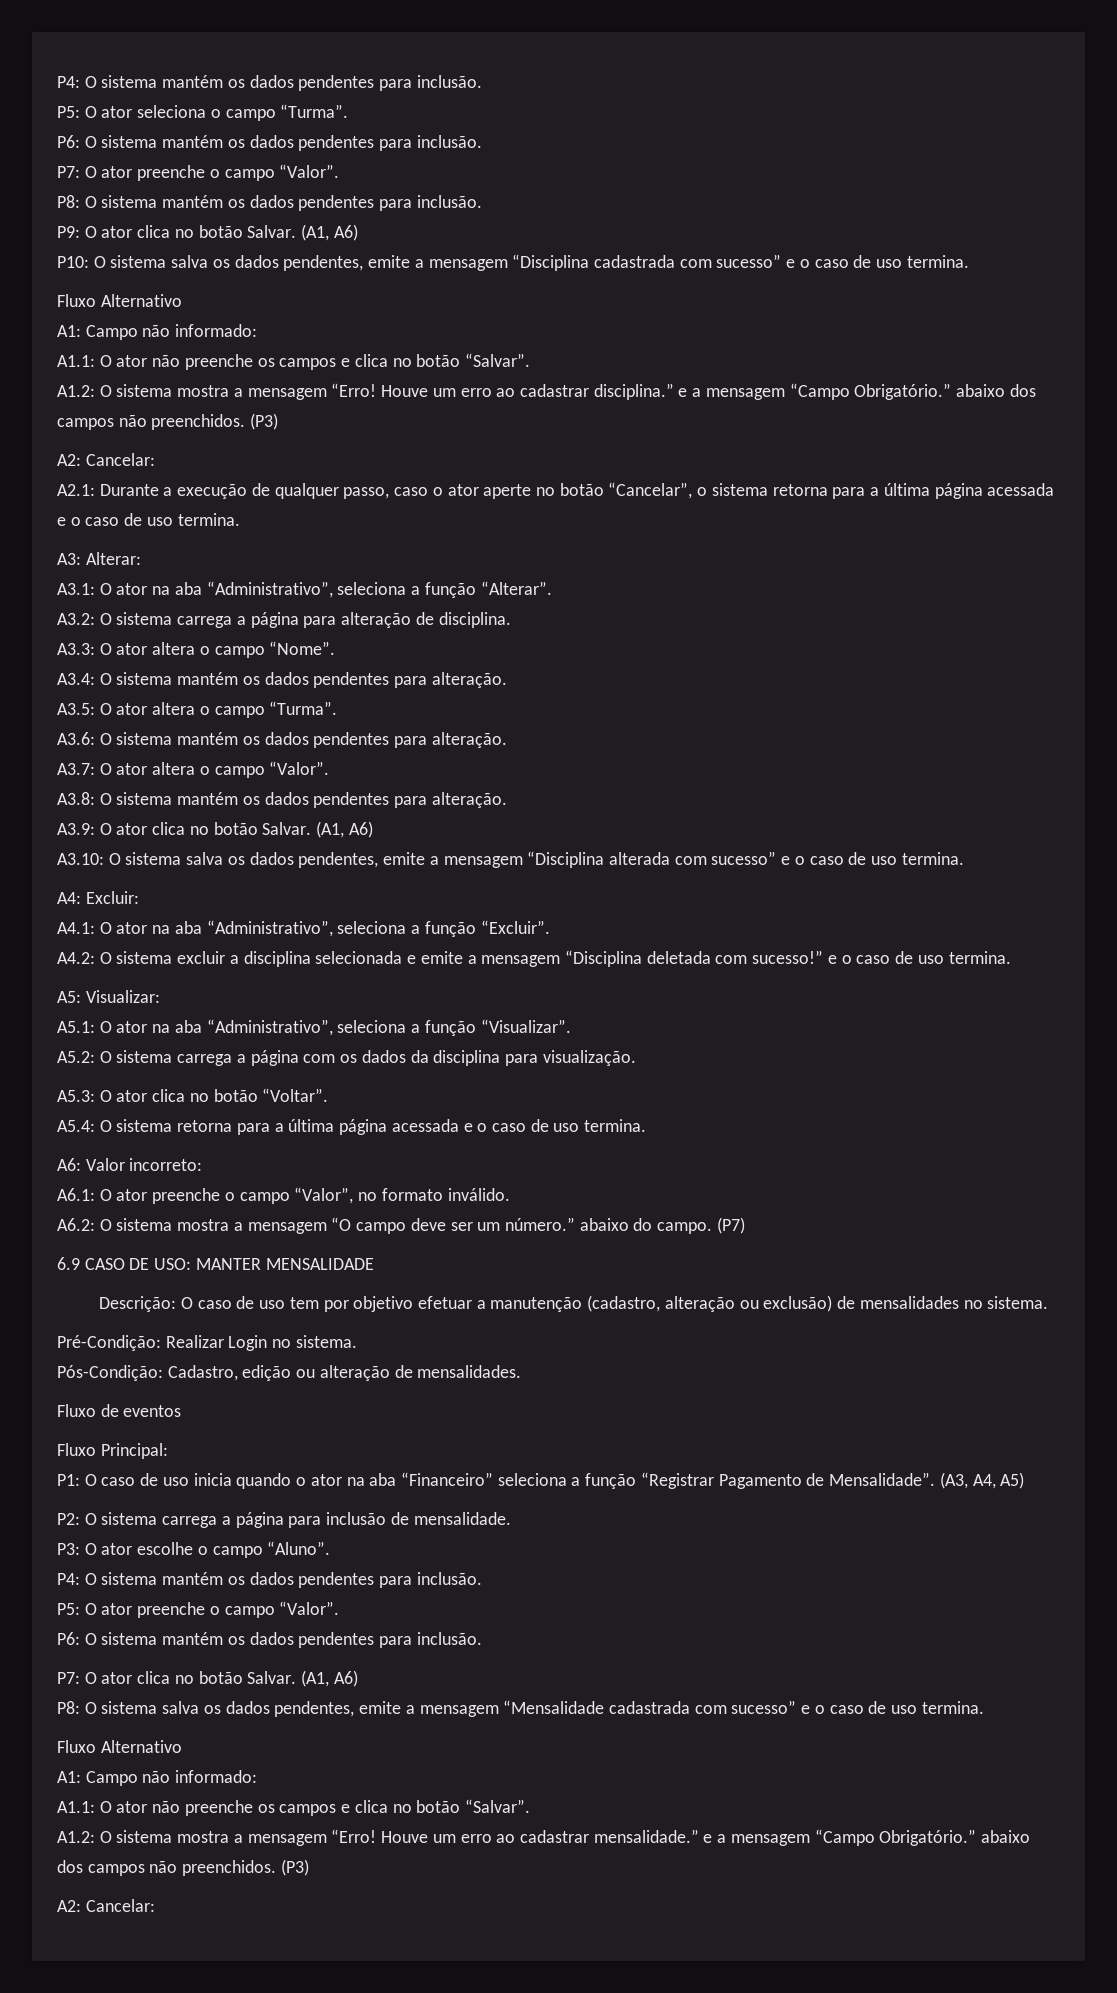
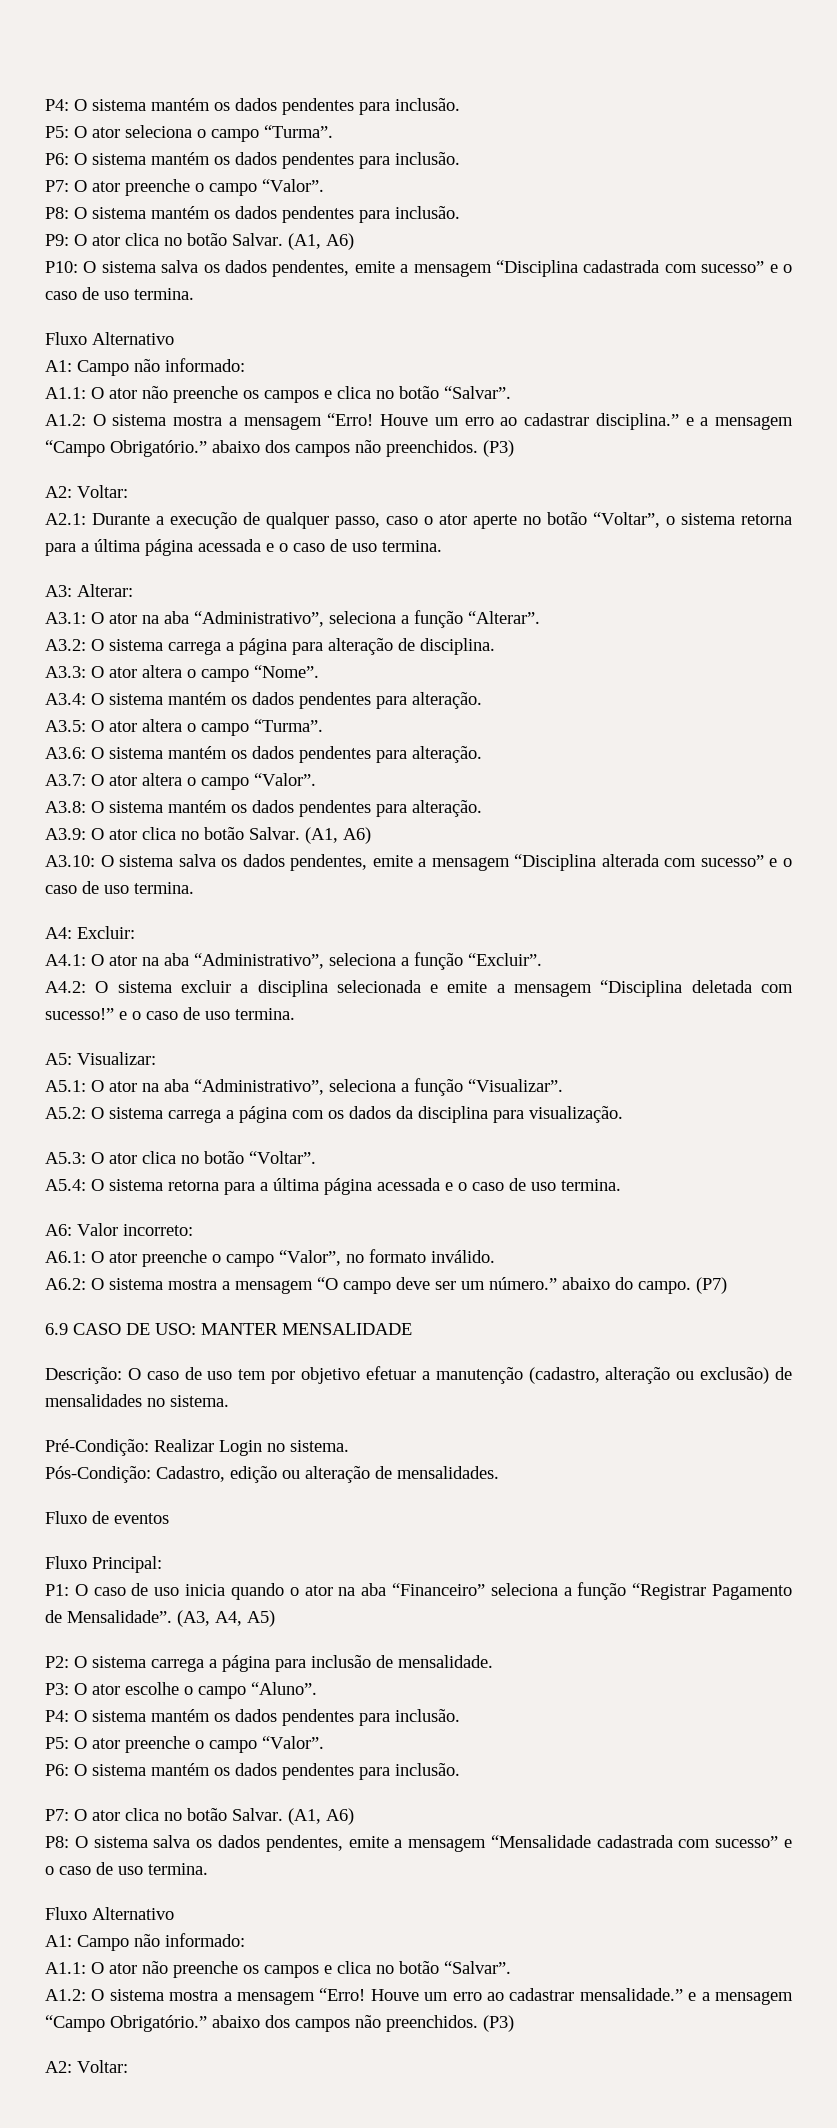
  Houve um erro ao cadastrar disciplina.” e a mensagem “Campo Obrigatório.” abaixo dos campos não preenchidos. (P3)
- A2: Cancelar:
+ A2: Voltar:
- A2.1: Durante a execução de qualquer passo, caso o ator aperte no botão “Cancelar”, o sistema retorna para a última página acessada e o caso de uso termina.
+ A2.1: Durante a execução de qualquer passo, caso o ator aperte no botão “Voltar”, o sistema retorna para a última página acessada e o caso de uso termina.
  Houve um erro ao cadastrar mensalidade.” e a mensagem “Campo Obrigatório.” abaixo dos campos não preenchidos. (P3)
- A2: Cancelar:
+ A2: Voltar:

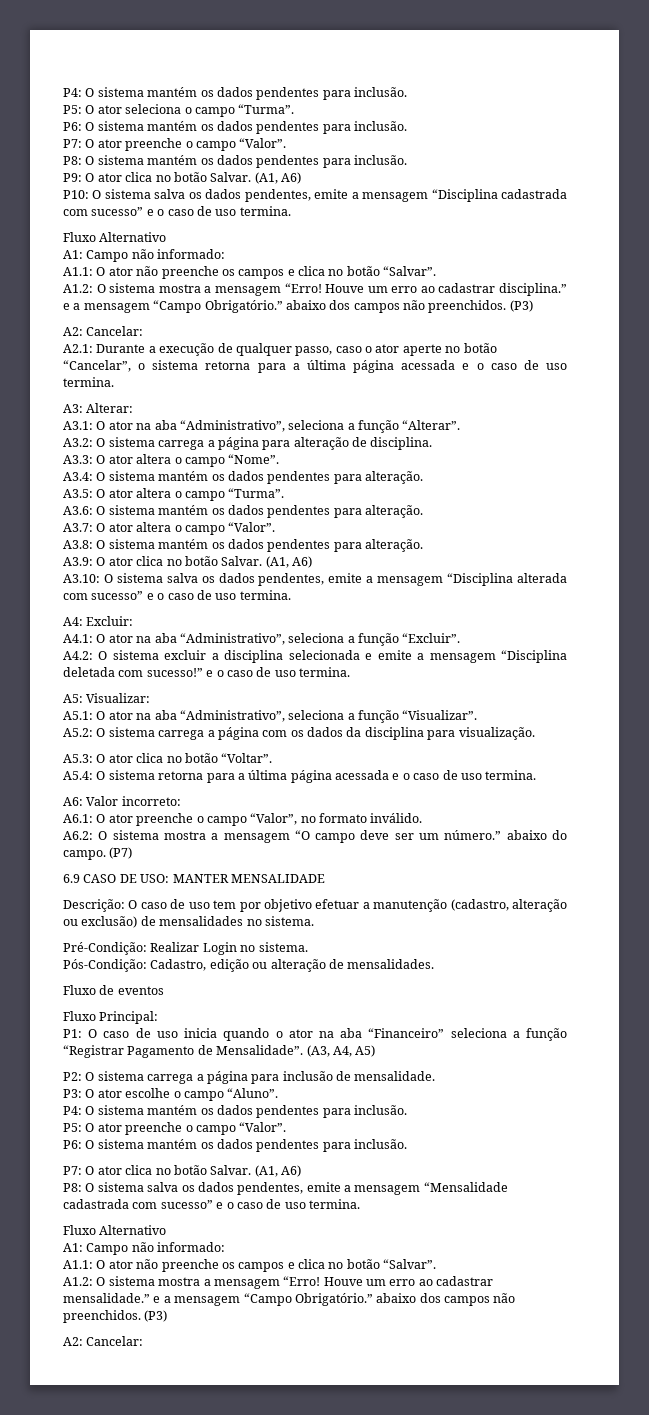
  Houve um erro ao cadastrar disciplina.” e a mensagem “Campo Obrigatório.” abaixo dos campos não preenchidos. (P3)
- A2: Voltar:
+ A2: Cancelar:
- A2.1: Durante a execução de qualquer passo, caso o ator aperte no botão “Voltar”, o sistema retorna para a última página acessada e o caso de uso termina.
+ A2.1: Durante a execução de qualquer passo, caso o ator aperte no botão “Cancelar”, o sistema retorna para a última página acessada e o caso de uso termina.
  Houve um erro ao cadastrar mensalidade.” e a mensagem “Campo Obrigatório.” abaixo dos campos não preenchidos. (P3)
- A2: Voltar:
+ A2: Cancelar:

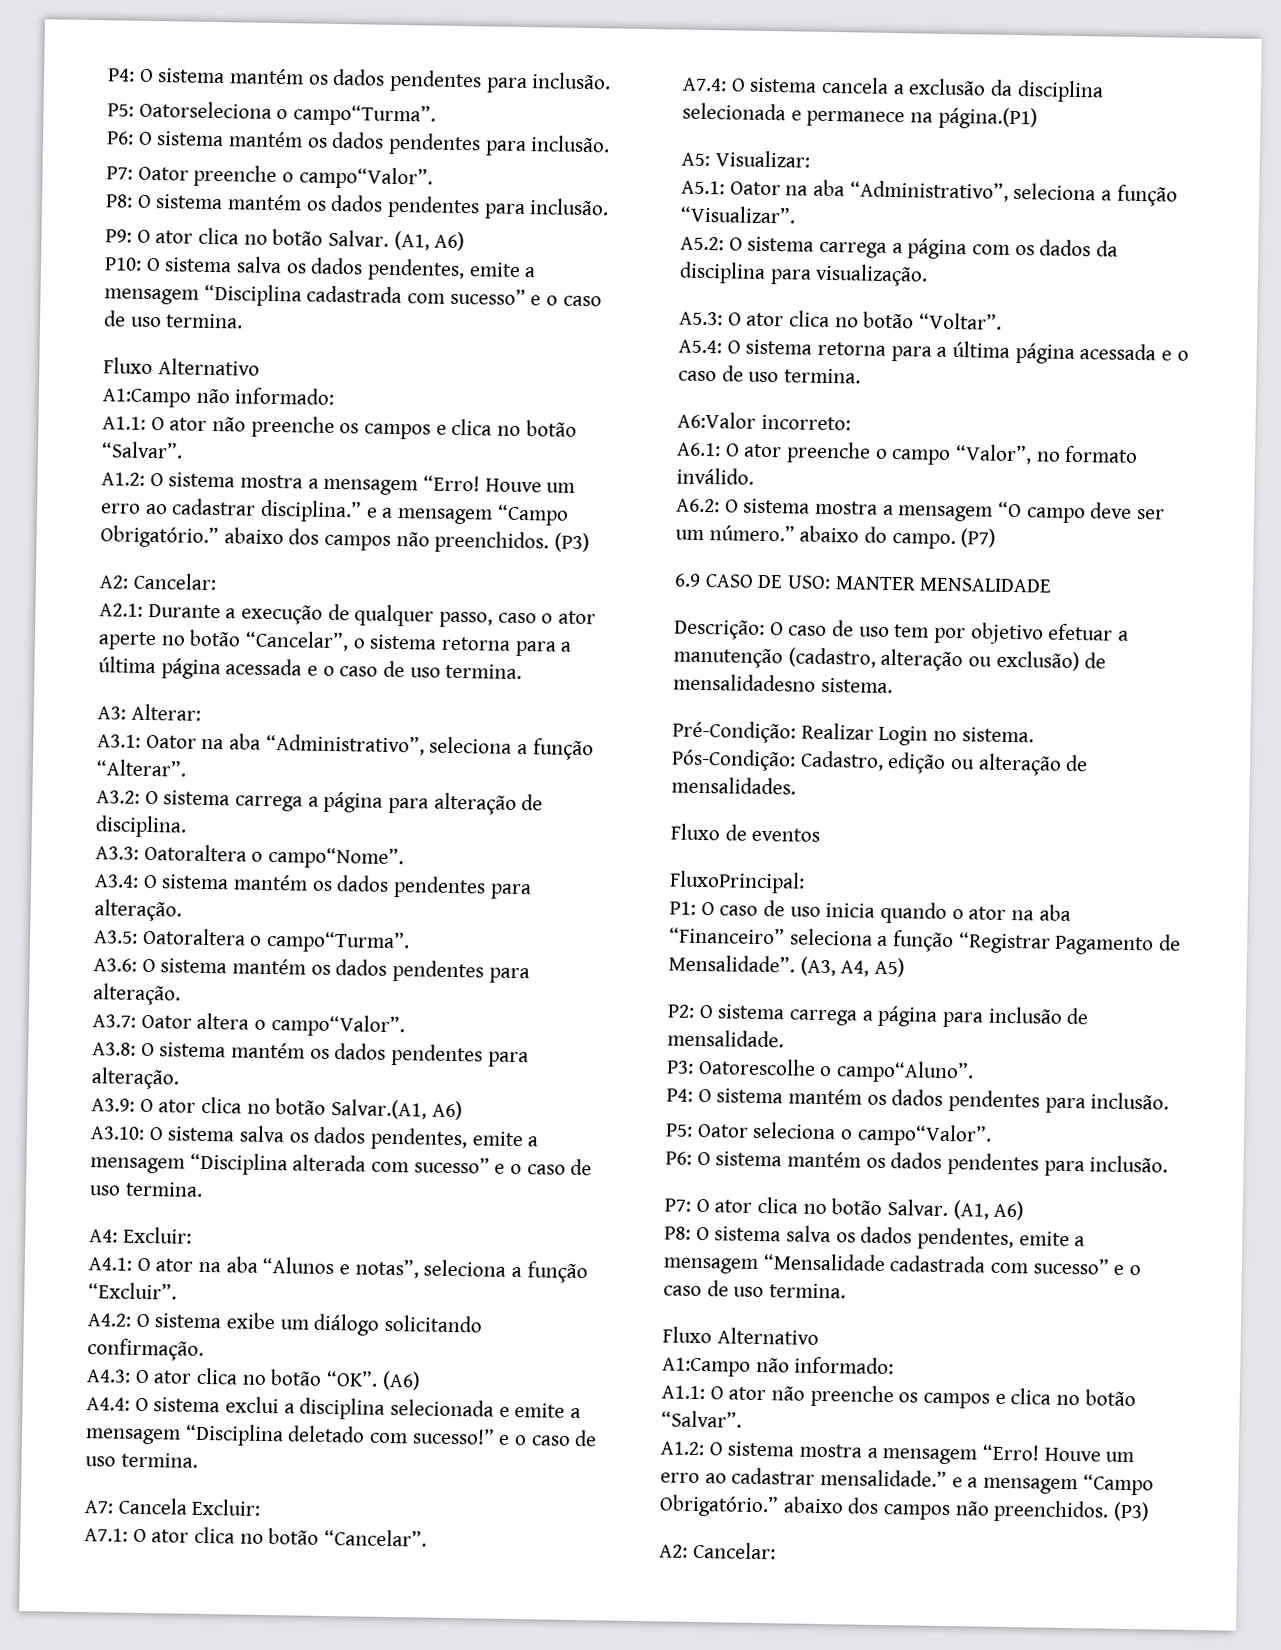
- P5: O ator seleciona o campo “Turma”.
+ P5: Oatorseleciona o campo“Turma”.
- P7: O ator preenche o campo “Valor”.
+ P7: Oator preenche o campo“Valor”.
  P10: O sistema salva os dados pendentes, emite a mensagem “Disciplina cadastrada com sucesso” e o caso de uso termina.
  Fluxo Alternativo
- A1: Campo não informado:
+ A1:Campo não informado:
- A3.1: O ator na aba “Administrativo”, seleciona a função “Alterar”.
+ A3.1: Oator na aba “Administrativo”, seleciona a função “Alterar”.
- A3.3: O ator altera o campo “Nome”.
+ A3.3: Oatoraltera o campo“Nome”.
- A3.5: O ator altera o campo “Turma”.
+ A3.5: Oatoraltera o campo“Turma”.
- A3.7: O ator altera o campo “Valor”.
+ A3.7: Oator altera o campo“Valor”.
- A3.9: O ator clica no botão Salvar. (A1, A6)
+ A3.9: O ator clica no botão Salvar.(A1, A6)
- A4.1: O ator na aba “Administrativo”, seleciona a função “Excluir”.
+ A4.1: O ator na aba “Alunos e notas”, seleciona a função “Excluir”.
- A4.2: O sistema excluir a disciplina selecionada e emite a mensagem “Disciplina deletada com sucesso!” e o caso de uso termina.
+ A4.2: O sistema exibe um diálogo solicitando confirmação.
+ A4.3: O ator clica no botão “OK”. (A6)
+ A4.4: O sistema exclui a disciplina selecionada e emite a mensagem “Disciplina deletado com sucesso!” e o caso de uso termina.
+ A7: Cancela Excluir:
+ A7.1: O ator clica no botão “Cancelar”.
+ A7.4: O sistema cancela a exclusão da disciplina selecionada e permanece na página.(P1)
- A5.1: O ator na aba “Administrativo”, seleciona a função “Visualizar”.
+ A5.1: Oator na aba “Administrativo”, seleciona a função “Visualizar”.
- A6: Valor incorreto:
+ A6:Valor incorreto:
- Descrição: O caso de uso tem por objetivo efetuar a manutenção (cadastro, alteração ou exclusão) de mensalidades no sistema.
+ Descrição: O caso de uso tem por objetivo efetuar a manutenção (cadastro, alteração ou exclusão) de mensalidadesno sistema.
- Fluxo Principal:
+ FluxoPrincipal:
- P3: O ator escolhe o campo “Aluno”.
+ P3: Oatorescolhe o campo“Aluno”.
- P5: O ator preenche o campo “Valor”.
+ P5: Oator seleciona o campo“Valor”.
  P8: O sistema salva os dados pendentes, emite a mensagem “Mensalidade cadastrada com sucesso” e o caso de uso termina.
  Fluxo Alternativo
- A1: Campo não informado:
+ A1:Campo não informado:

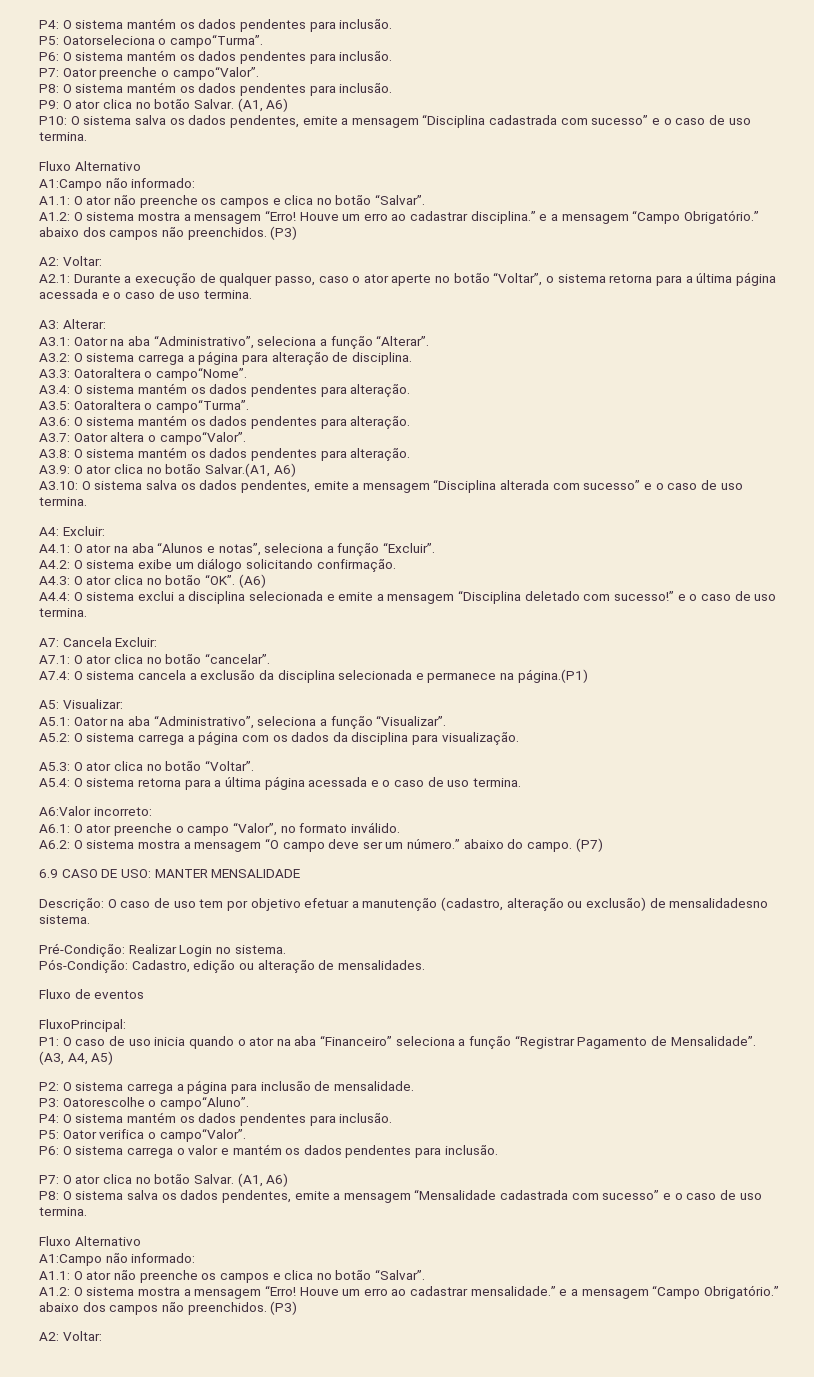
  Houve um erro ao cadastrar disciplina.” e a mensagem “Campo Obrigatório.” abaixo dos campos não preenchidos. (P3)
- A2: Cancelar:
+ A2: Voltar:
- A2.1: Durante a execução de qualquer passo, caso o ator aperte no botão “Cancelar”, o sistema retorna para a última página acessada e o caso de uso termina.
+ A2.1: Durante a execução de qualquer passo, caso o ator aperte no botão “Voltar”, o sistema retorna para a última página acessada e o caso de uso termina.
- A7.1: O ator clica no botão “Cancelar”.
+ A7.1: O ator clica no botão “cancelar”.
- P5: Oator seleciona o campo“Valor”.
- P6: O sistema mantém os dados pendentes para inclusão.
+ P5: Oator verifica o campo“Valor”.
+ P6: O sistema carrega o valor e mantém os dados pendentes para inclusão.
  Houve um erro ao cadastrar mensalidade.” e a mensagem “Campo Obrigatório.” abaixo dos campos não preenchidos. (P3)
- A2: Cancelar:
+ A2: Voltar:

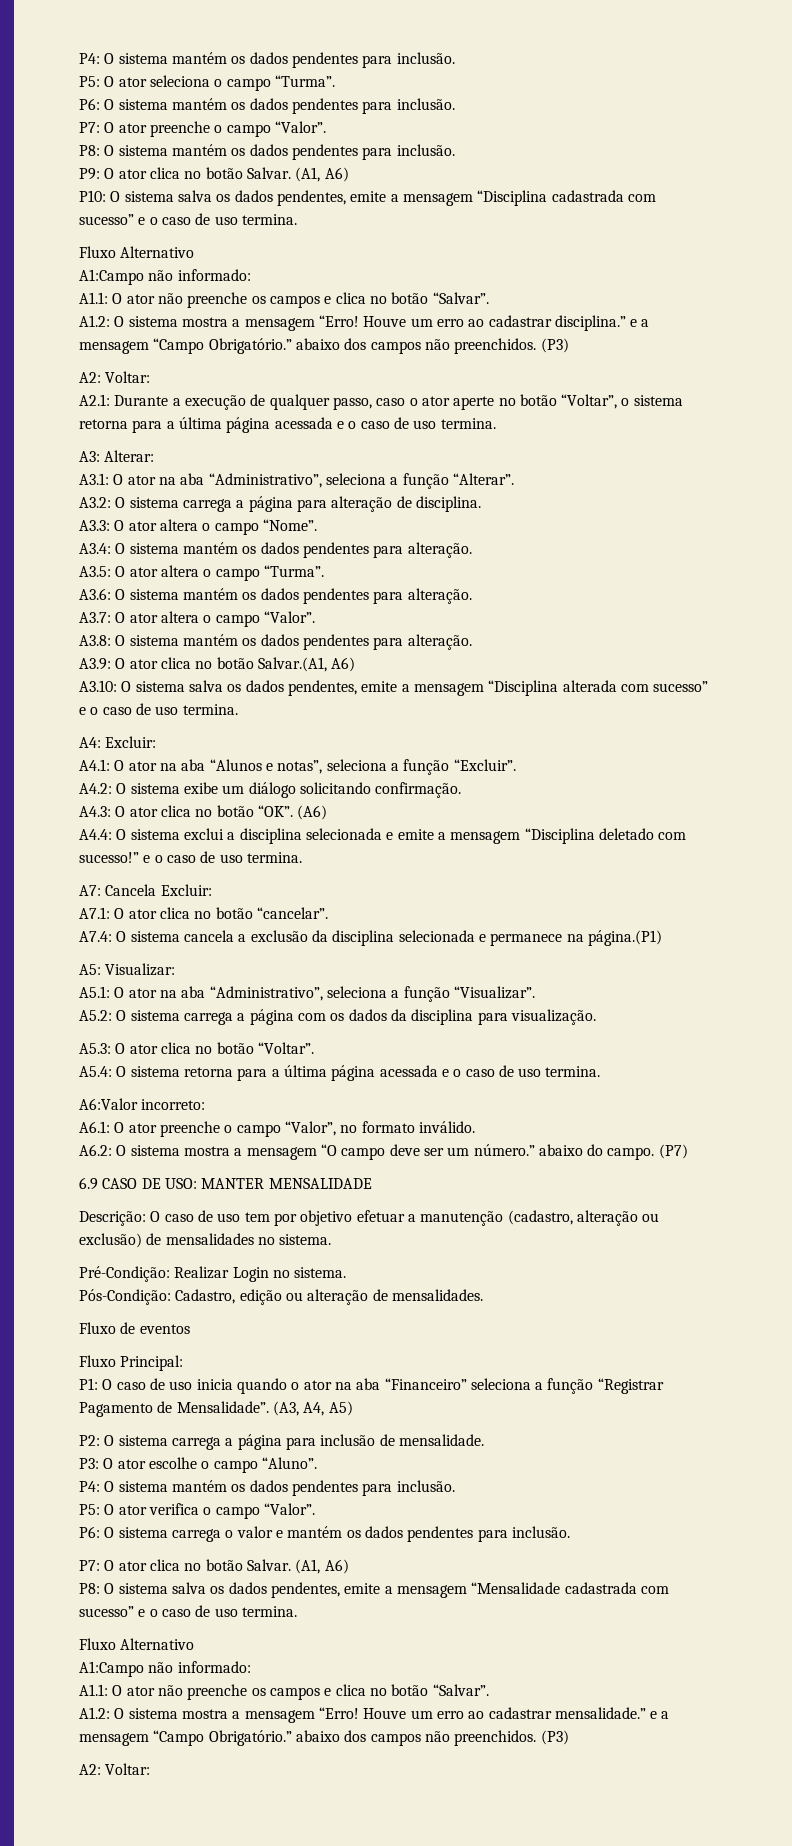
- P5: Oatorseleciona o campo“Turma”.
+ P5: O ator seleciona o campo “Turma”.
- P7: Oator preenche o campo“Valor”.
+ P7: O ator preenche o campo “Valor”.
- A3.1: Oator na aba “Administrativo”, seleciona a função “Alterar”.
+ A3.1: O ator na aba “Administrativo”, seleciona a função “Alterar”.
- A3.3: Oatoraltera o campo“Nome”.
+ A3.3: O ator altera o campo “Nome”.
- A3.5: Oatoraltera o campo“Turma”.
+ A3.5: O ator altera o campo “Turma”.
- A3.7: Oator altera o campo“Valor”.
+ A3.7: O ator altera o campo “Valor”.
- A5.1: Oator na aba “Administrativo”, seleciona a função “Visualizar”.
+ A5.1: O ator na aba “Administrativo”, seleciona a função “Visualizar”.
- Descrição: O caso de uso tem por objetivo efetuar a manutenção (cadastro, alteração ou exclusão) de mensalidadesno sistema.
+ Descrição: O caso de uso tem por objetivo efetuar a manutenção (cadastro, alteração ou exclusão) de mensalidades no sistema.
- FluxoPrincipal:
+ Fluxo Principal:
- P3: Oatorescolhe o campo“Aluno”.
+ P3: O ator escolhe o campo “Aluno”.
- P5: Oator verifica o campo“Valor”.
+ P5: O ator verifica o campo “Valor”.

